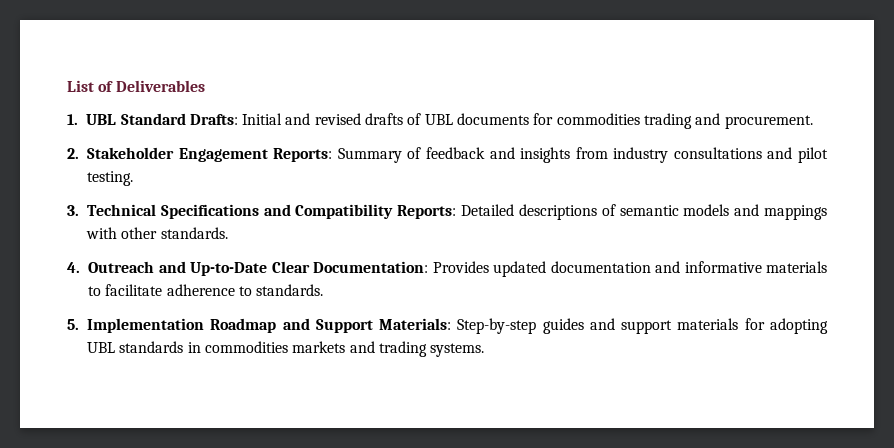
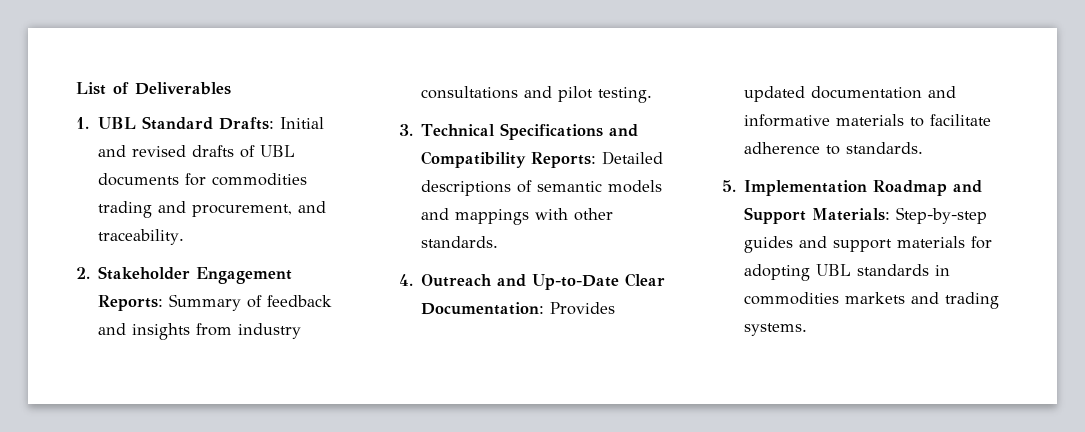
- 1. UBL Standard Drafts: Initial and revised drafts of UBL documents for commodities trading and procurement.
+ 1. UBL Standard Drafts: Initial and revised drafts of UBL documents for commodities trading and procurement, and traceability.

